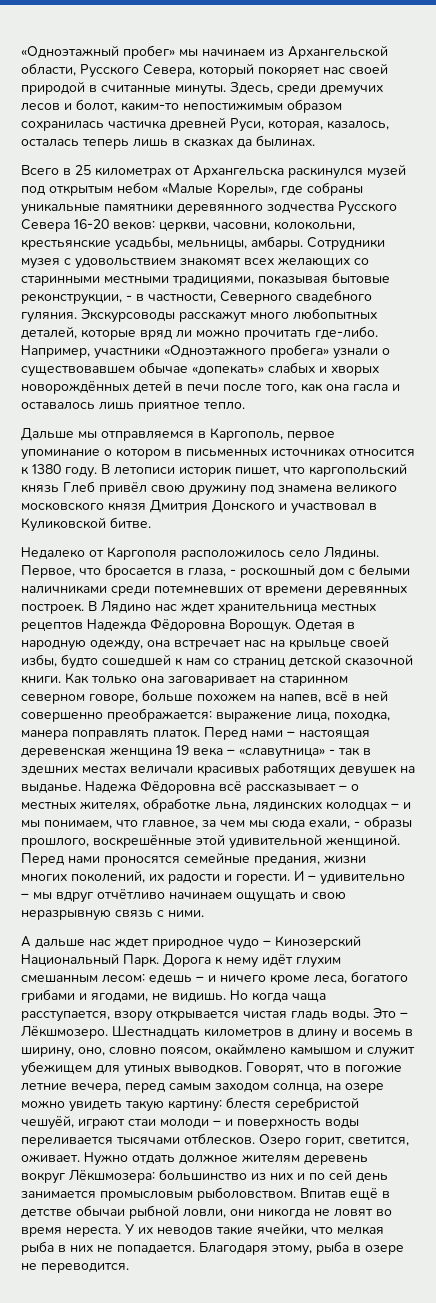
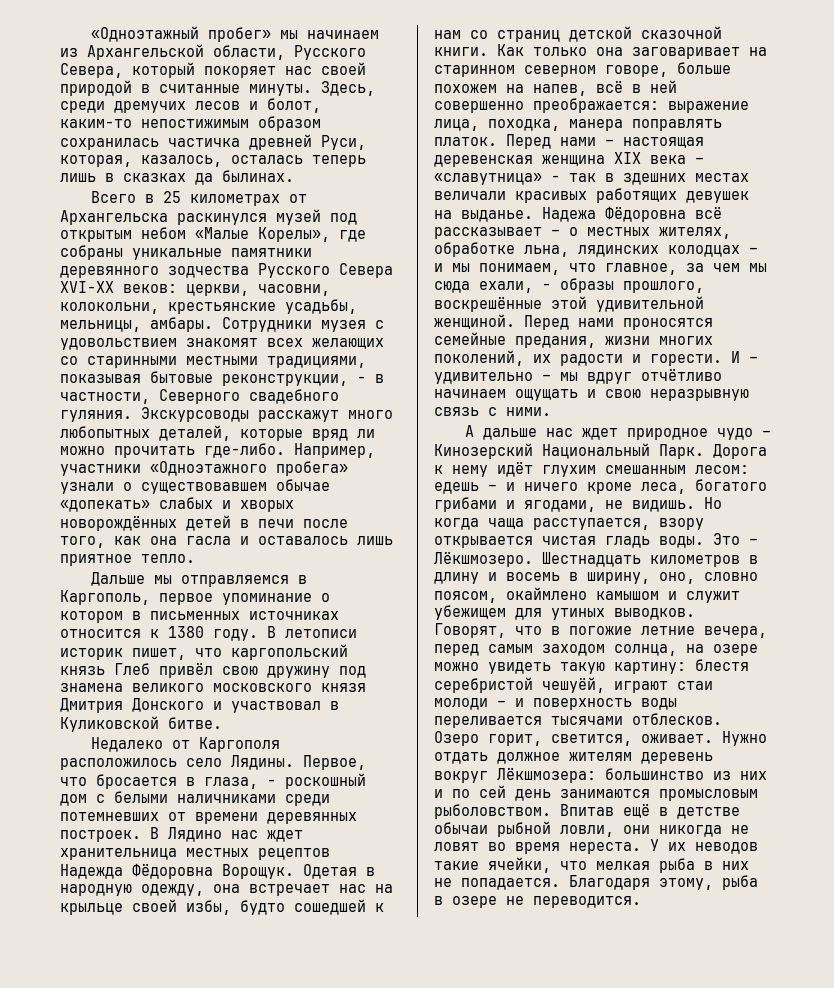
- Всего в 25 километрах от Архангельска раскинулся музей под открытым небом «Малые Корелы», где собраны уникальные памятники деревянного зодчества Русского Севера 16-20 веков: церкви, часовни, колокольни, крестьянские усадьбы, мельницы, амбары.
+ Всего в 25 километрах от Архангельска раскинулся музей под открытым небом «Малые Корелы», где собраны уникальные памятники деревянного зодчества Русского Севера XVI-XX веков: церкви, часовни, колокольни, крестьянские усадьбы, мельницы, амбары.
- Перед нами – настоящая деревенская женщина 19 века – «славутница» - так в здешних местах величали красивых работящих девушек на выданье.
+ Перед нами – настоящая деревенская женщина XIX века – «славутница» - так в здешних местах величали красивых работящих девушек на выданье.
- Нужно отдать должное жителям деревень вокруг Лёкшмозера: большинство из них и по сей день занимается промысловым рыболовством.
+ Нужно отдать должное жителям деревень вокруг Лёкшмозера: большинство из них и по сей день занимаются промысловым рыболовством.

